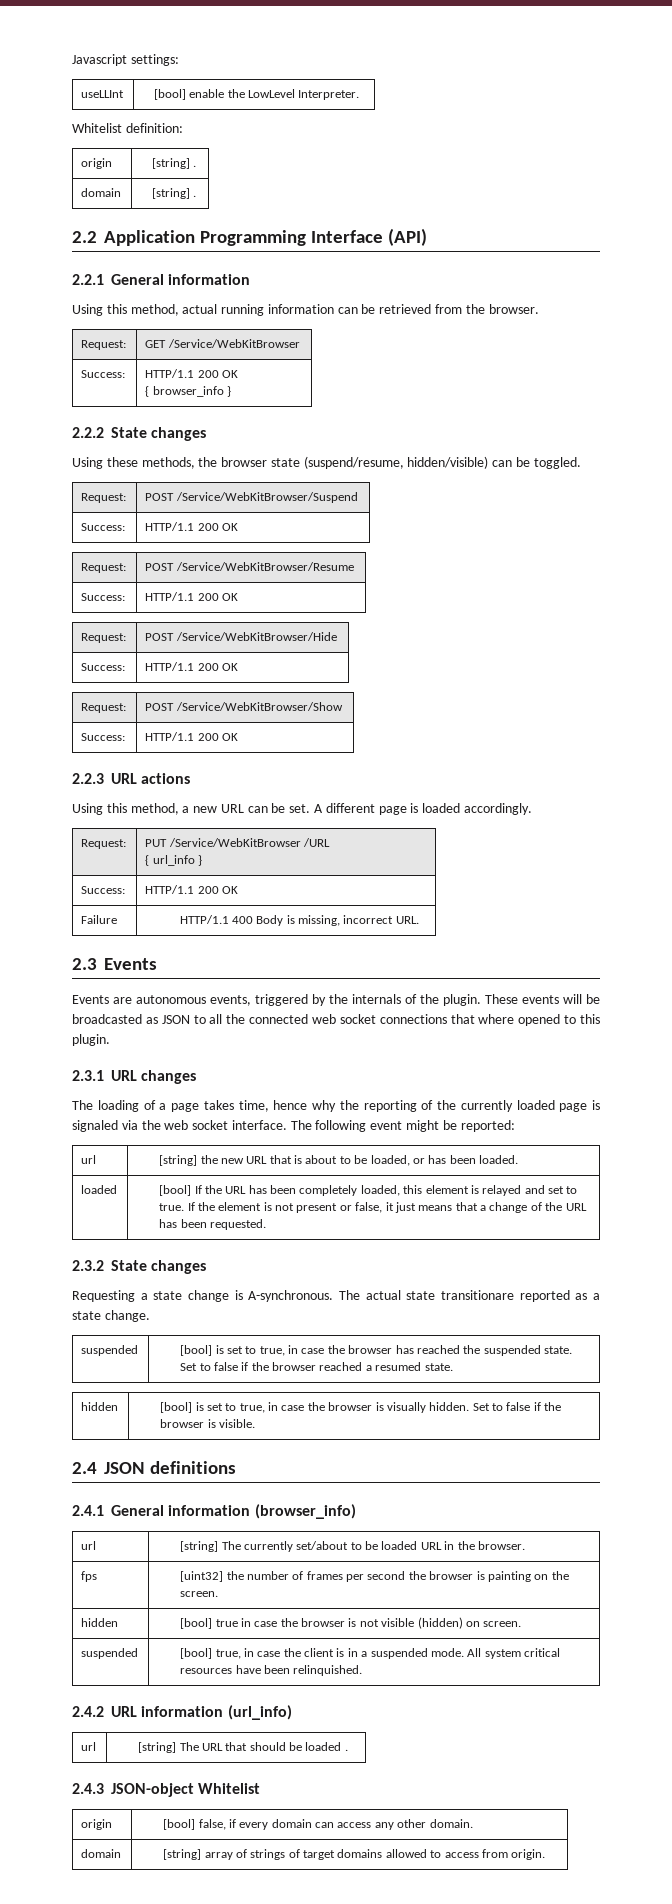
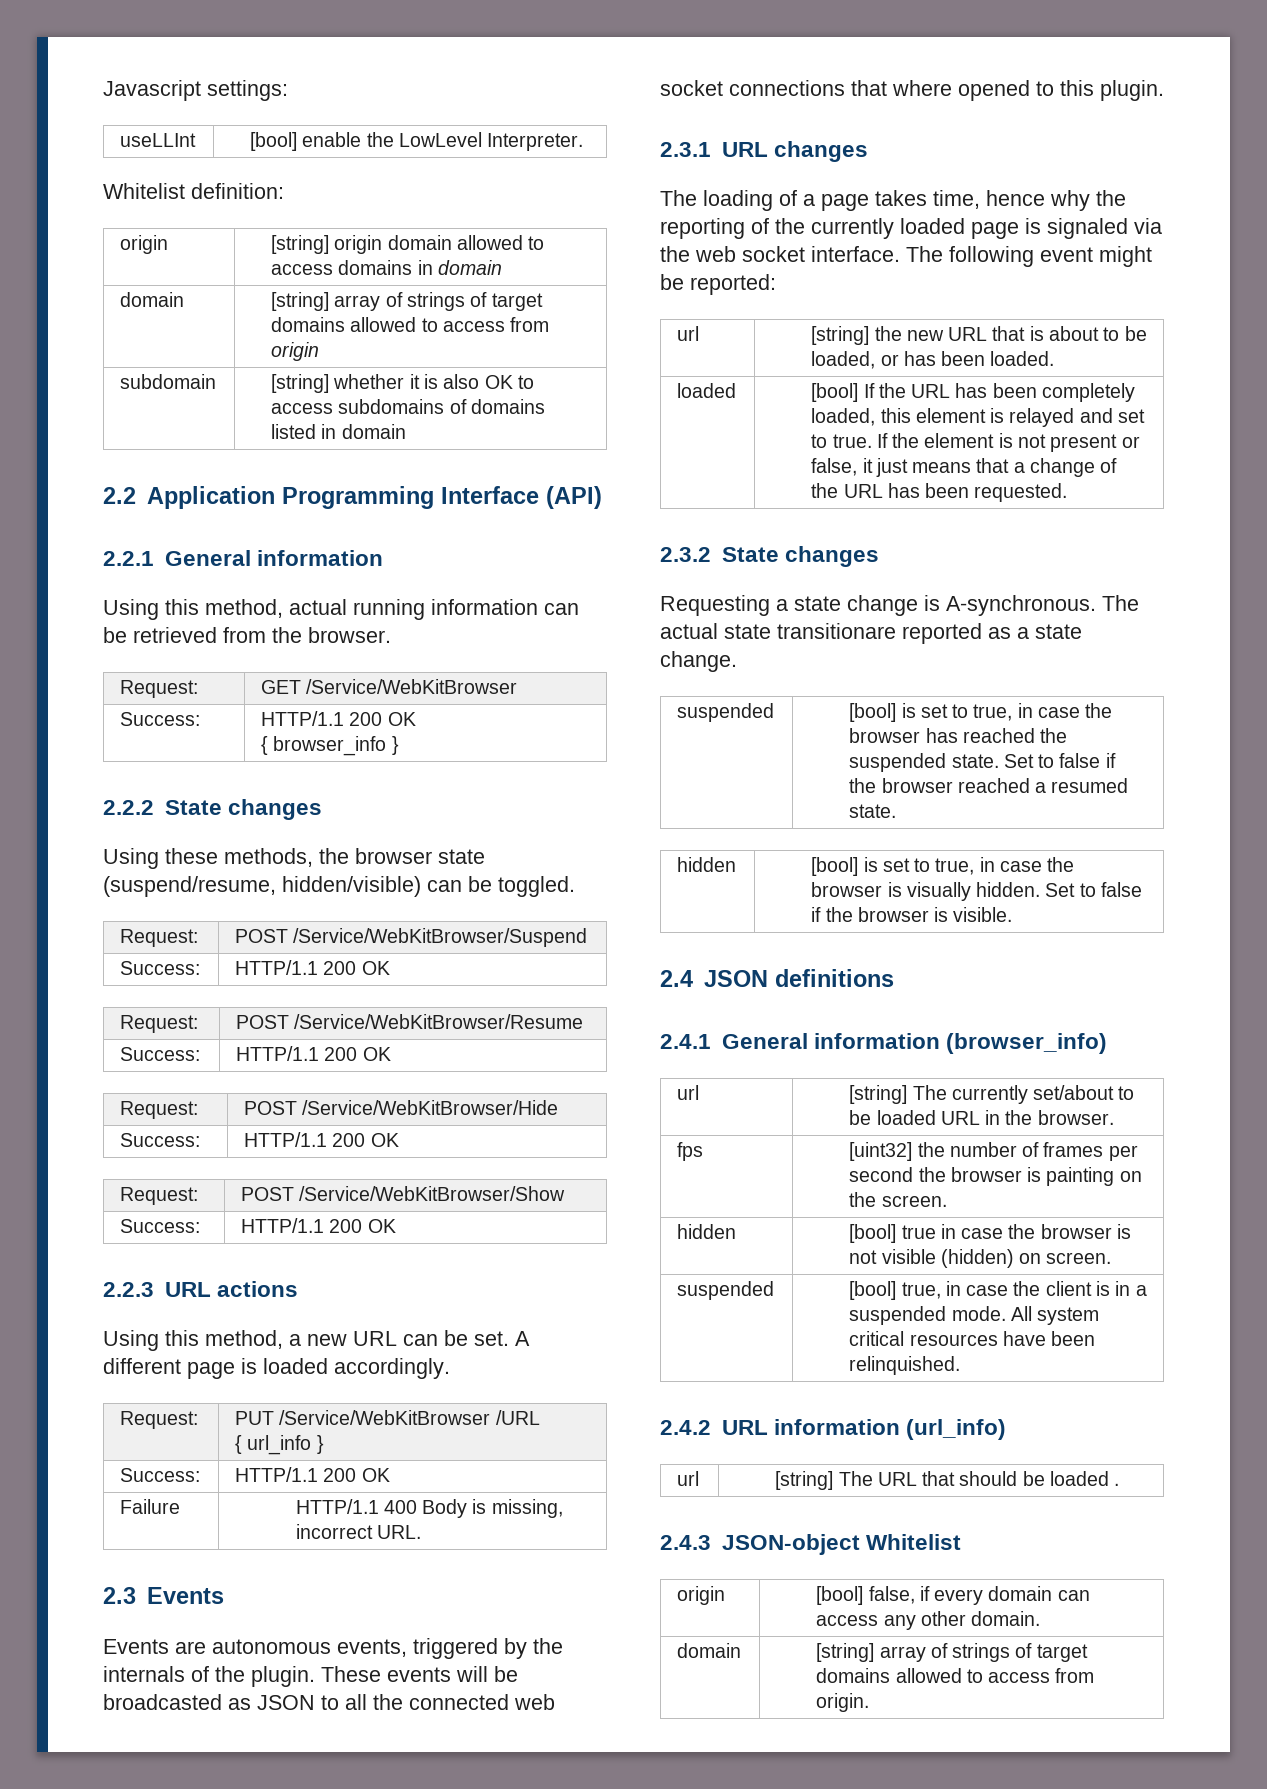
- origin | [string] .
- domain | [string] .
+ origin | [string] origin domain allowed to access domains in domain
+ domain | [string] array of strings of target domains allowed to access from origin
+ subdomain | [string] whether it is also OK to access subdomains of domains listed in domain

